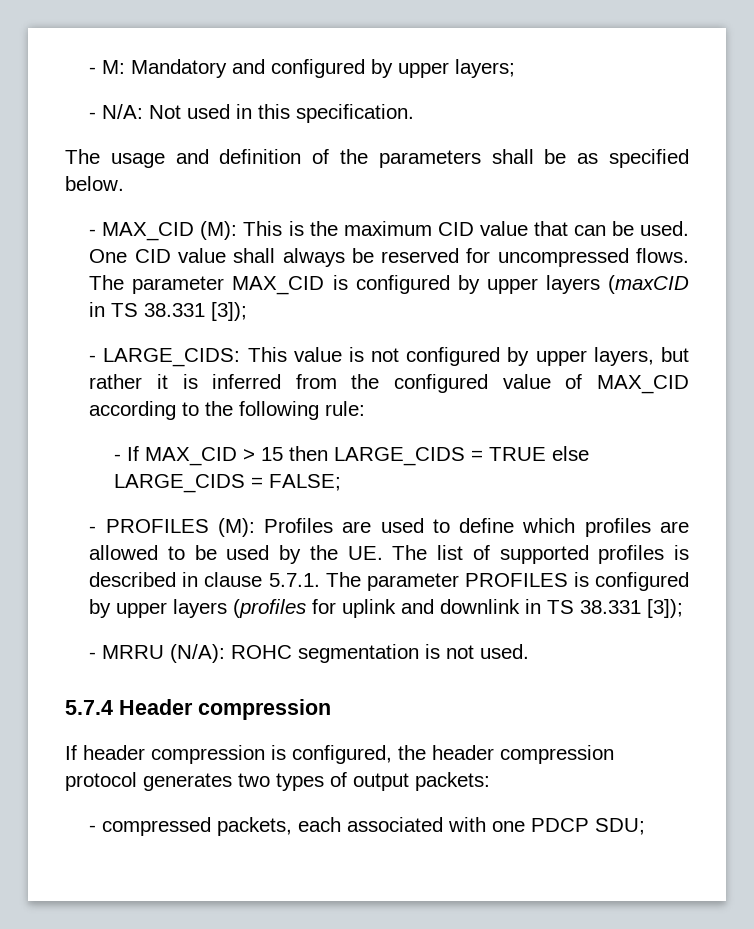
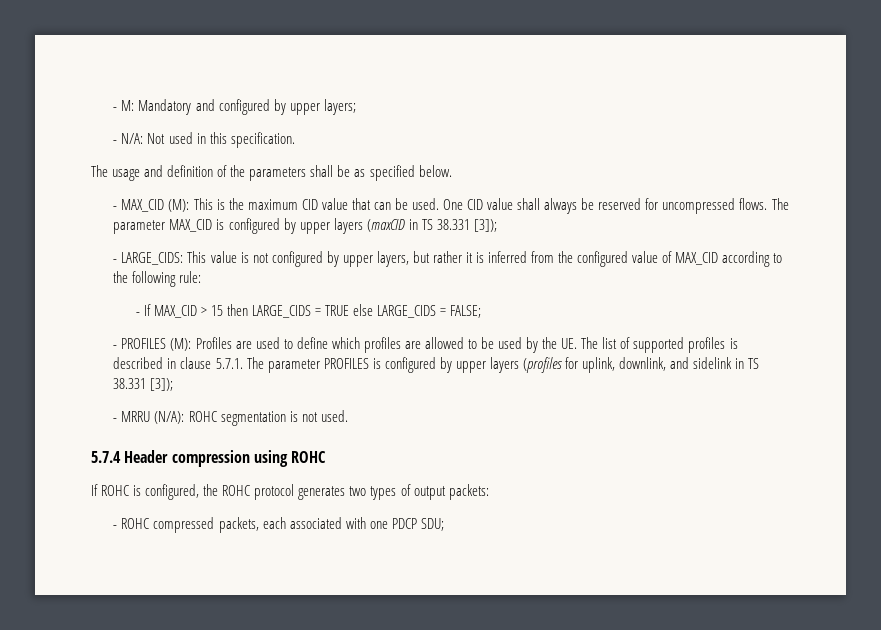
- - PROFILES (M): Profiles are used to define which profiles are allowed to be used by the UE. The list of supported profiles is described in clause 5.7.1. The parameter PROFILES is configured by upper layers (profiles for uplink and downlink in TS 38.331 [3]);
+ - PROFILES (M): Profiles are used to define which profiles are allowed to be used by the UE. The list of supported profiles is described in clause 5.7.1. The parameter PROFILES is configured by upper layers (profiles for uplink, downlink, and sidelink in TS 38.331 [3]);
- 5.7.4 Header compression
- If header compression is configured, the header compression protocol generates two types of output packets:
+ 5.7.4 Header compression using ROHC
+ If ROHC is configured, the ROHC protocol generates two types of output packets:
- - compressed packets, each associated with one PDCP SDU;
+ - ROHC compressed packets, each associated with one PDCP SDU;

